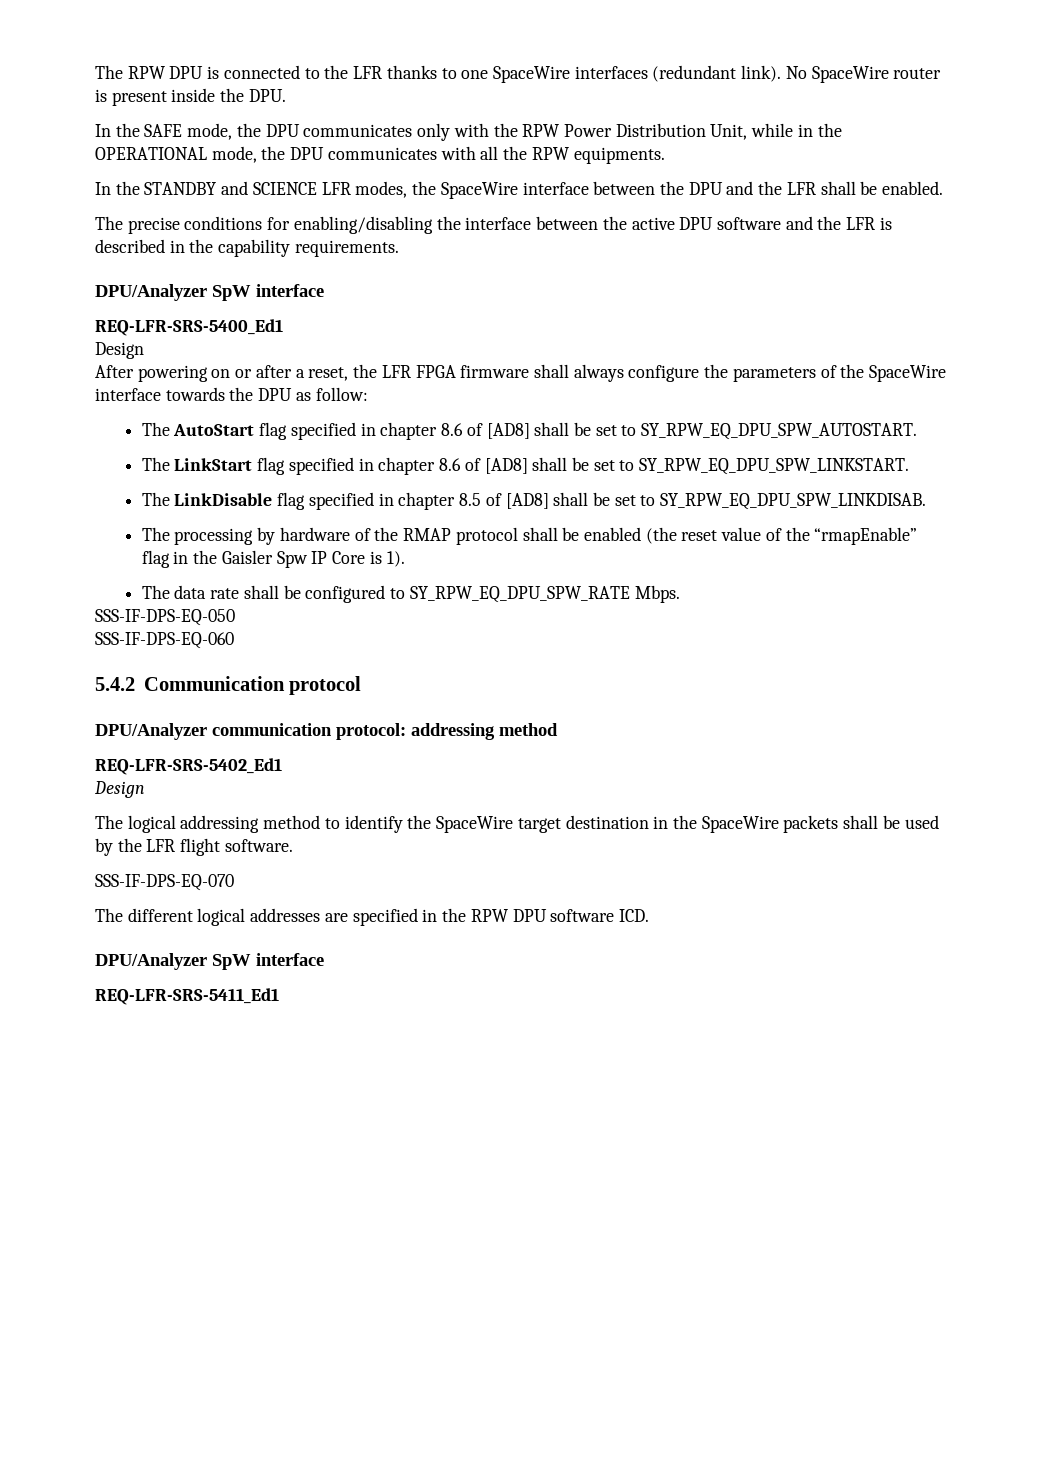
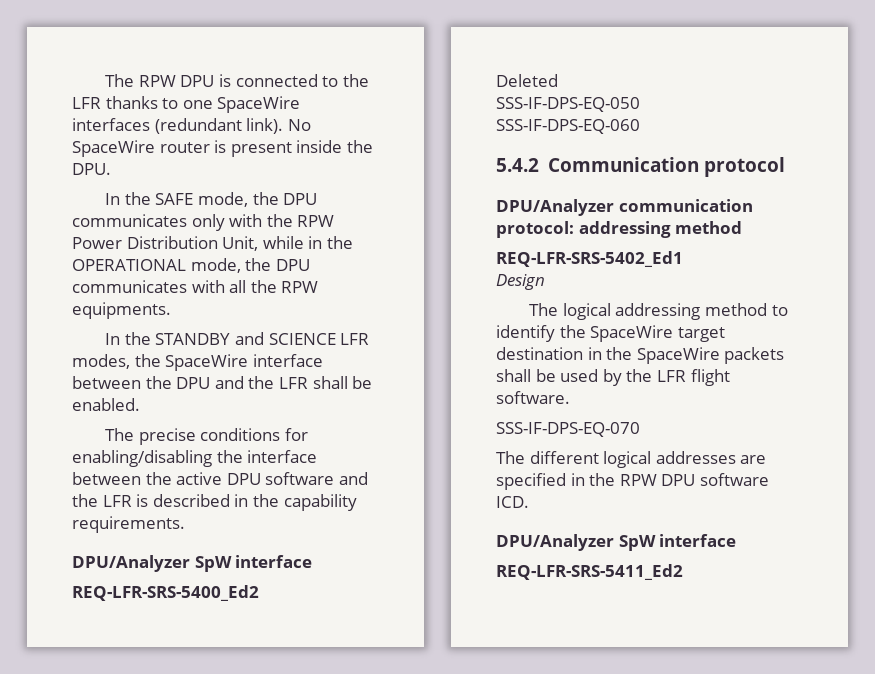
- REQ-LFR-SRS-5400_Ed1
- Design
- After powering on or after a reset, the LFR FPGA firmware shall always configure the parameters of the SpaceWire interface towards the DPU as follow:
- The AutoStart flag specified in chapter 8.6 of [AD8] shall be set to SY_RPW_EQ_DPU_SPW_AUTOSTART.
- The LinkStart flag specified in chapter 8.6 of [AD8] shall be set to SY_RPW_EQ_DPU_SPW_LINKSTART.
- The LinkDisable flag specified in chapter 8.5 of [AD8] shall be set to SY_RPW_EQ_DPU_SPW_LINKDISAB.
- The processing by hardware of the RMAP protocol shall be enabled (the reset value of the “rmapEnable” flag in the Gaisler Spw IP Core is 1).
- The data rate shall be configured to SY_RPW_EQ_DPU_SPW_RATE Mbps.
+ REQ-LFR-SRS-5400_Ed2
+ Deleted
- REQ-LFR-SRS-5411_Ed1
+ REQ-LFR-SRS-5411_Ed2

